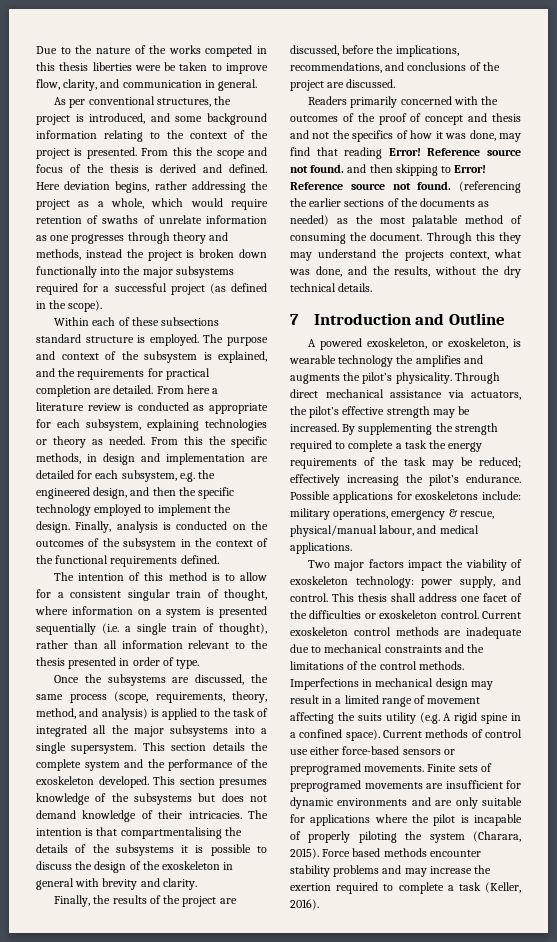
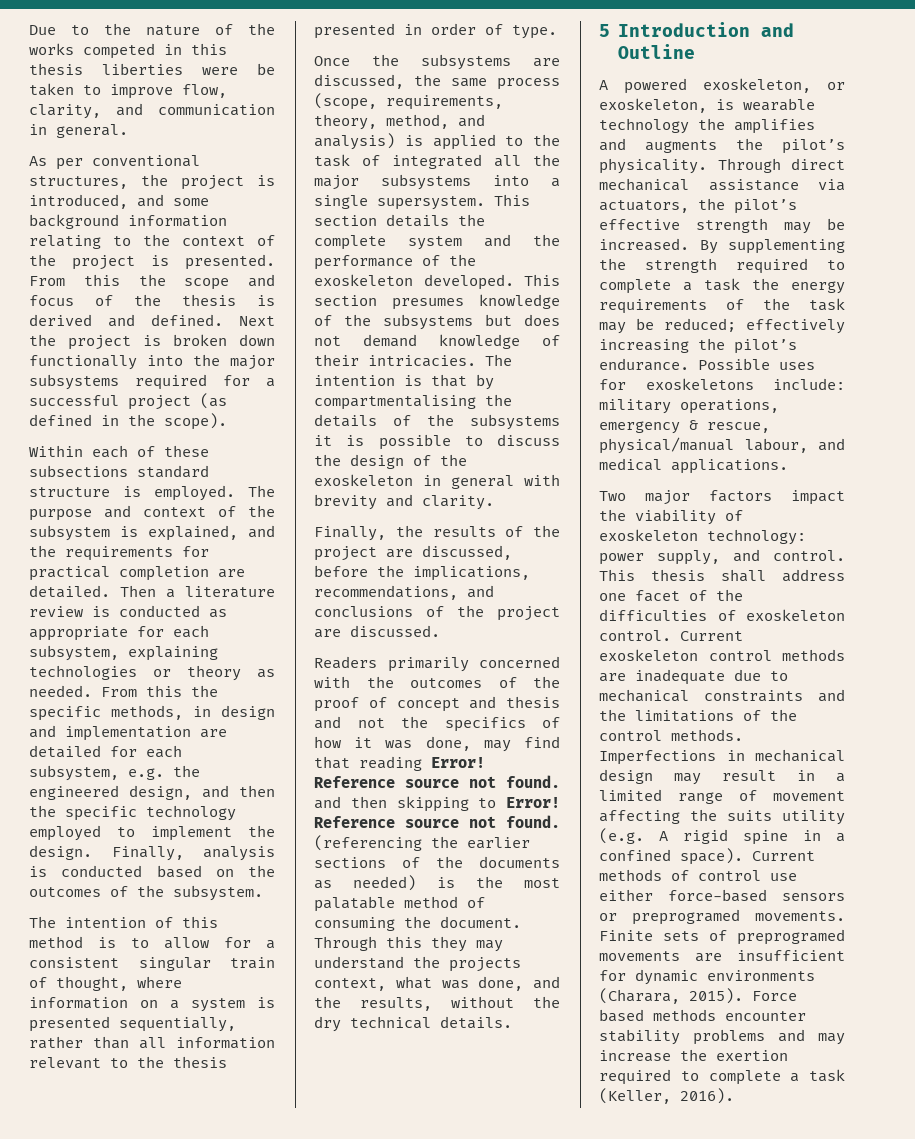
- Here deviation begins, rather addressing the project as a whole, which would require retention of swaths of unrelate information as one progresses through theory and methods, instead the project is broken down functionally into the major subsystems required for a successful project (as defined in the scope).
+ Next the project is broken down functionally into the major subsystems required for a successful project (as defined in the scope).
- From here a literature review is conducted as appropriate for each subsystem, explaining technologies or theory as needed.
+ Then a literature review is conducted as appropriate for each subsystem, explaining technologies or theory as needed.
- Finally, analysis is conducted on the outcomes of the subsystem in the context of the functional requirements defined.
+ Finally, analysis is conducted based on the outcomes of the subsystem.
- The intention of this method is to allow for a consistent singular train of thought, where information on a system is presented sequentially (i.e. a single train of thought), rather than all information relevant to the thesis presented in order of type.
+ The intention of this method is to allow for a consistent singular train of thought, where information on a system is presented sequentially, rather than all information relevant to the thesis presented in order of type.
- The intention is that compartmentalising the details of the subsystems it is possible to discuss the design of the exoskeleton in general with brevity and clarity.
+ The intention is that by compartmentalising the details of the subsystems it is possible to discuss the design of the exoskeleton in general with brevity and clarity.
- (referencing the earlier sections of the documents as needed) as the most palatable method of consuming the document.
+ (referencing the earlier sections of the documents as needed) is the most palatable method of consuming the document.
- 7 Introduction and Outline
+ 5 Introduction and Outline
- Possible applications for exoskeletons include: military operations, emergency & rescue, physical/manual labour, and medical applications.
+ Possible uses for exoskeletons include: military operations, emergency & rescue, physical/manual labour, and medical applications.
- This thesis shall address one facet of the difficulties or exoskeleton control.
+ This thesis shall address one facet of the difficulties of exoskeleton control.
- Finite sets of preprogramed movements are insufficient for dynamic environments and are only suitable for applications where the pilot is incapable of properly piloting the system (Charara, 2015).
+ Finite sets of preprogramed movements are insufficient for dynamic environments (Charara, 2015).

